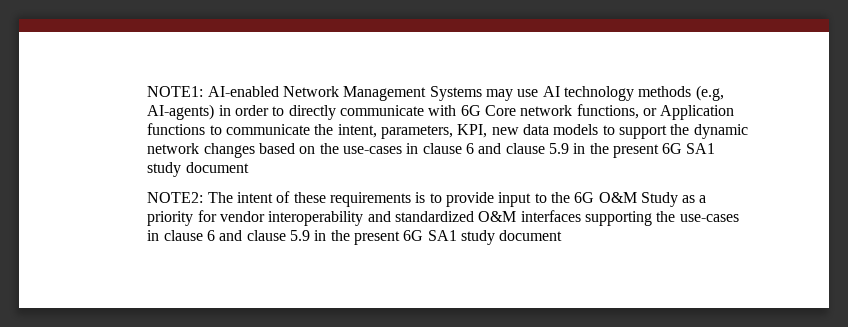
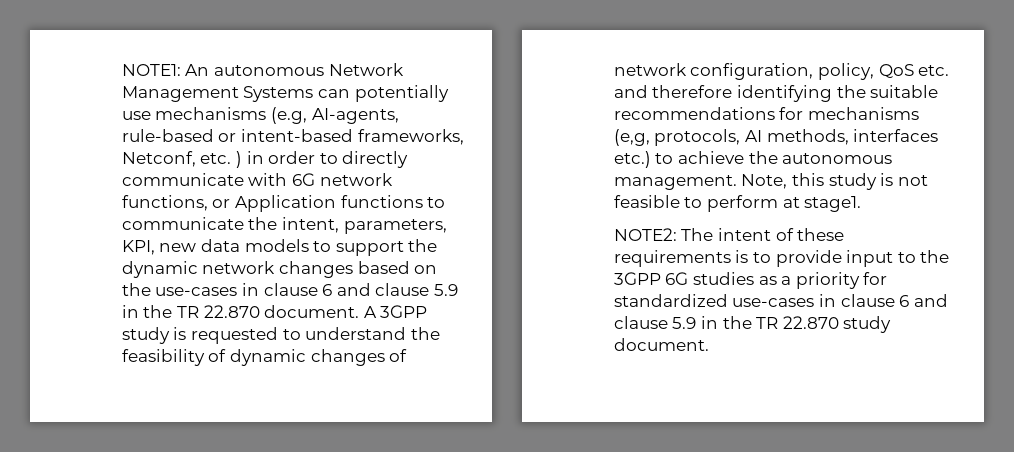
- NOTE1: AI-enabled Network Management Systems may use AI technology methods (e.g, AI-agents) in order to directly communicate with 6G Core network functions, or Application functions to communicate the intent, parameters, KPI, new data models to support the dynamic network changes based on the use-cases in clause 6 and clause 5.9 in the present 6G SA1 study document
+ NOTE1: An autonomous Network Management Systems can potentially use mechanisms (e.g, AI-agents, rule-based or intent-based frameworks, Netconf, etc. ) in order to directly communicate with 6G network functions, or Application functions to communicate the intent, parameters, KPI, new data models to support the dynamic network changes based on the use-cases in clause 6 and clause 5.9 in the TR 22.870 document. A 3GPP study is requested to understand the feasibility of dynamic changes of network configuration, policy, QoS etc. and therefore identifying the suitable recommendations for mechanisms (e,g, protocols, AI methods, interfaces etc.) to achieve the autonomous management. Note, this study is not feasible to perform at stage1.
- NOTE2: The intent of these requirements is to provide input to the 6G O&M Study as a priority for vendor interoperability and standardized O&M interfaces supporting the use-cases in clause 6 and clause 5.9 in the present 6G SA1 study document
+ NOTE2: The intent of these requirements is to provide input to the 3GPP 6G studies as a priority for standardized use-cases in clause 6 and clause 5.9 in the TR 22.870 study document.

